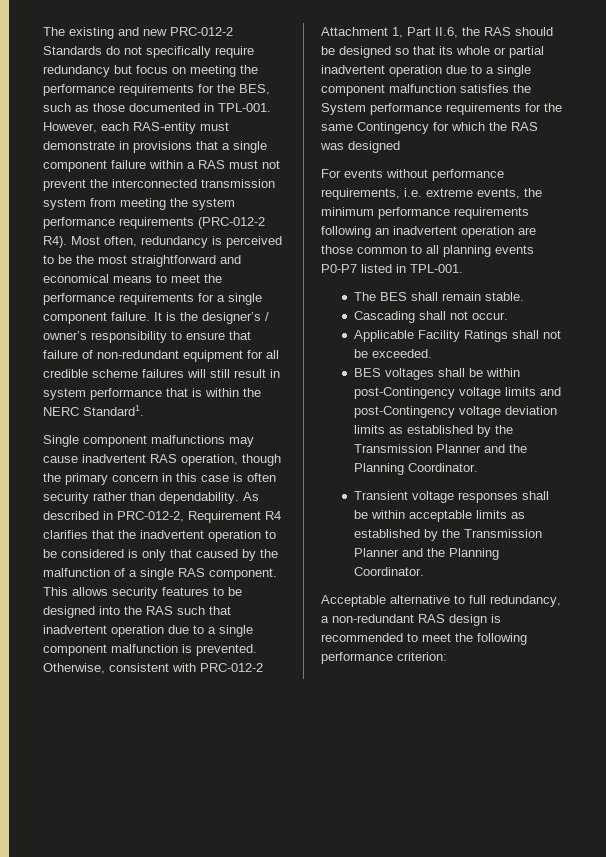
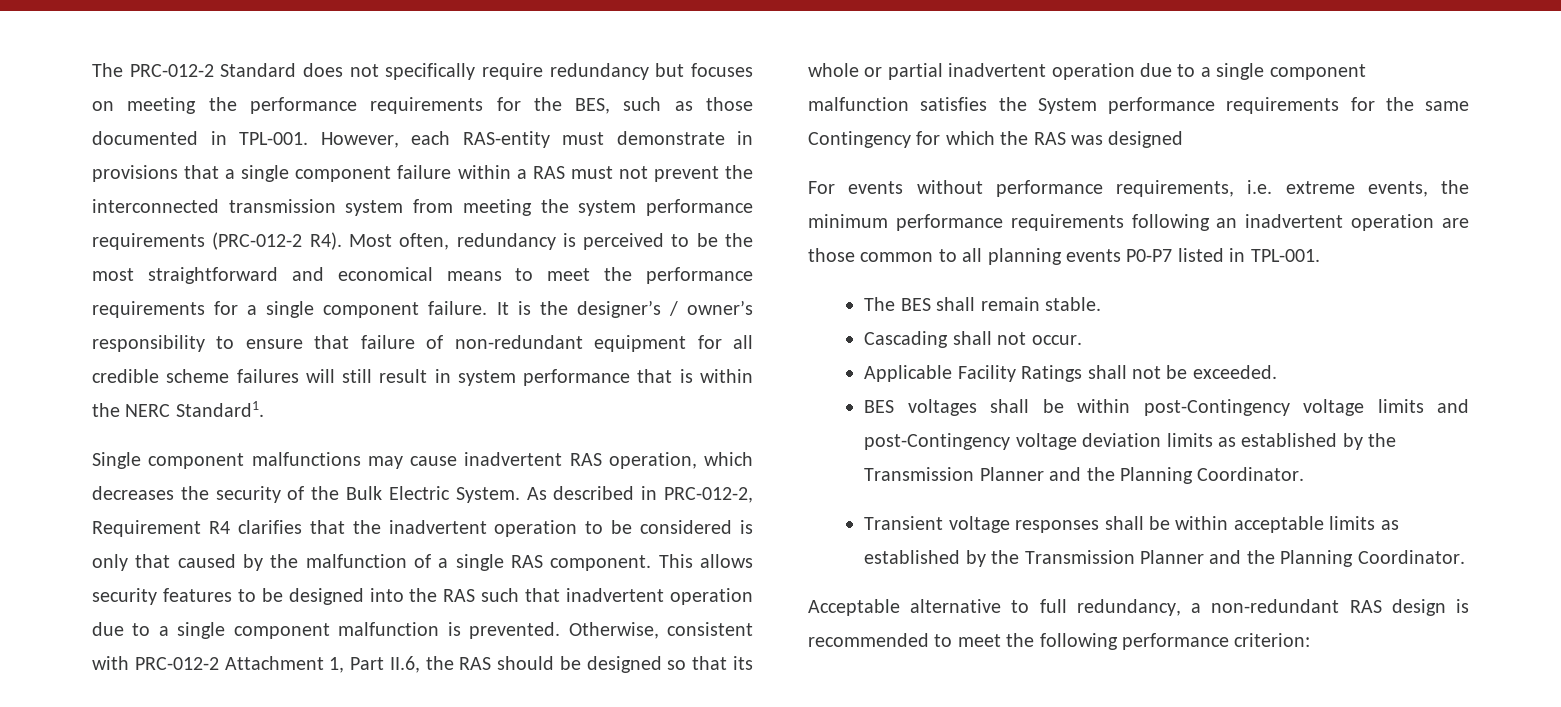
- The existing and new PRC-012-2 Standards do not specifically require redundancy but focus on meeting the performance requirements for the BES, such as those documented in TPL-001.
+ The PRC-012-2 Standard does not specifically require redundancy but focuses on meeting the performance requirements for the BES, such as those documented in TPL-001.
- Single component malfunctions may cause inadvertent RAS operation, though the primary concern in this case is often security rather than dependability.
+ Single component malfunctions may cause inadvertent RAS operation, which decreases the security of the Bulk Electric System.

